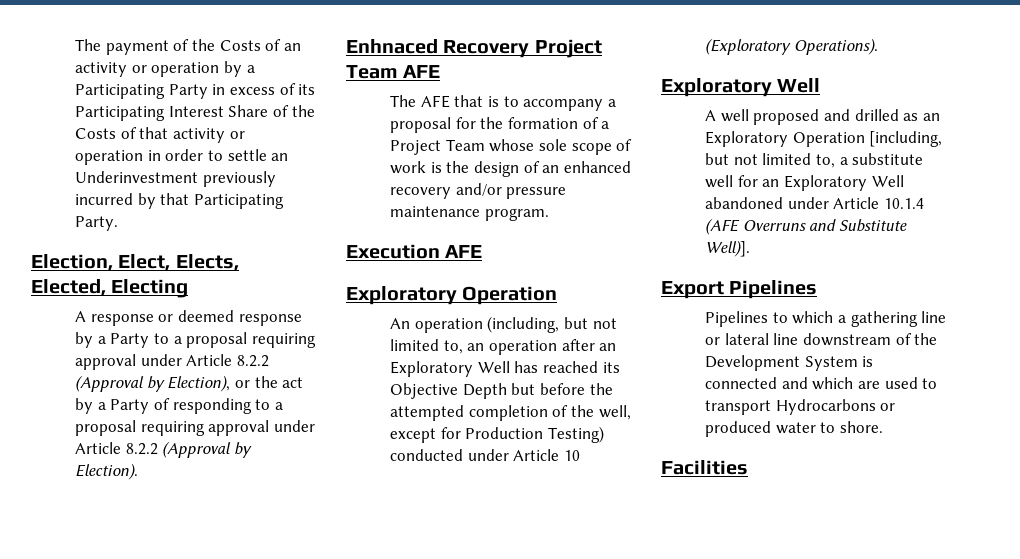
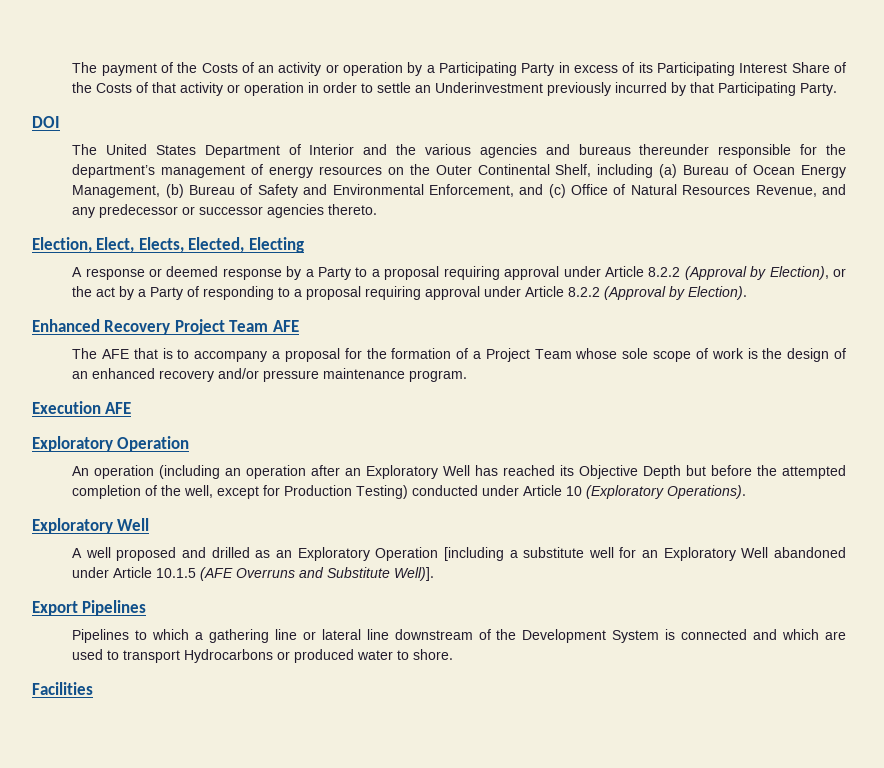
+ DOI
+ The United States Department of Interior and the various agencies and bureaus thereunder responsible for the department’s management of energy resources on the Outer Continental Shelf, including (a) Bureau of Ocean Energy Management, (b) Bureau of Safety and Environmental Enforcement, and (c) Office of Natural Resources Revenue, and any predecessor or successor agencies thereto.
- Enhnaced Recovery Project Team AFE
+ Enhanced Recovery Project Team AFE
- An operation (including, but not limited to, an operation after an Exploratory Well has reached its Objective Depth but before the attempted completion of the well, except for Production Testing) conducted under Article 10 (Exploratory Operations).
+ An operation (including an operation after an Exploratory Well has reached its Objective Depth but before the attempted completion of the well, except for Production Testing) conducted under Article 10 (Exploratory Operations).
- A well proposed and drilled as an Exploratory Operation [including, but not limited to, a substitute well for an Exploratory Well abandoned under Article 10.1.4 (AFE Overruns and Substitute Well)].
+ A well proposed and drilled as an Exploratory Operation [including a substitute well for an Exploratory Well abandoned under Article 10.1.5 (AFE Overruns and Substitute Well)].

